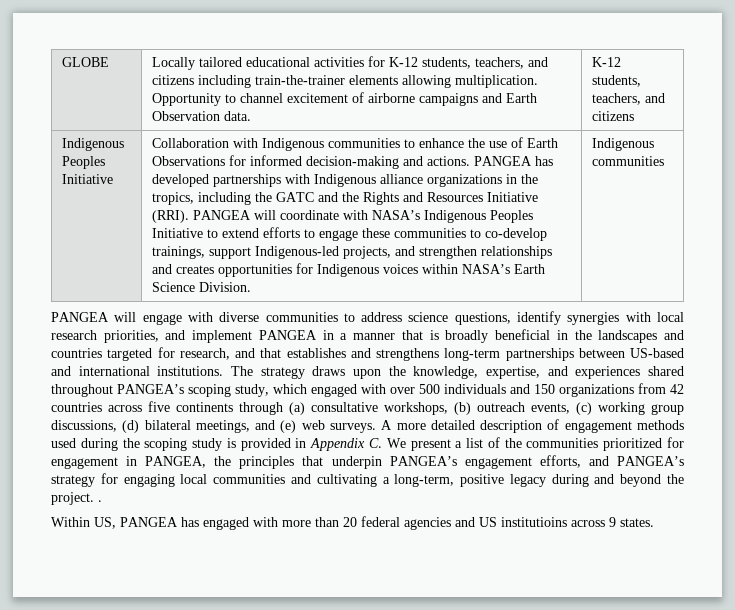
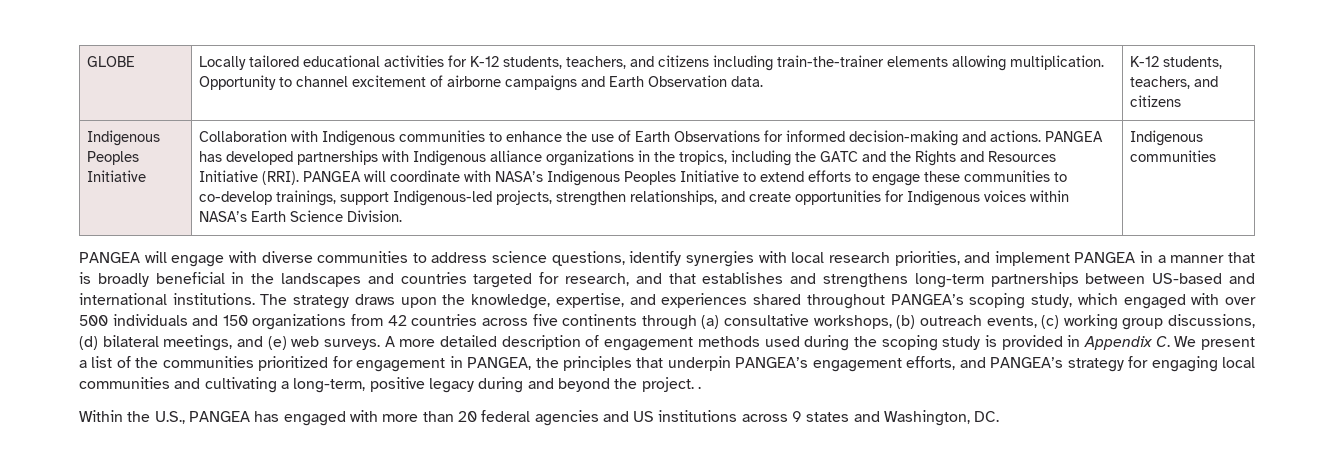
- PANGEA will coordinate with NASA’s Indigenous Peoples Initiative to extend efforts to engage these communities to co-develop trainings, support Indigenous-led projects, and strengthen relationships and creates opportunities for Indigenous voices within NASA’s Earth Science Division.
+ PANGEA will coordinate with NASA’s Indigenous Peoples Initiative to extend efforts to engage these communities to co-develop trainings, support Indigenous-led projects, strengthen relationships, and create opportunities for Indigenous voices within NASA’s Earth Science Division.
- Within US, PANGEA has engaged with more than 20 federal agencies and US institutioins across 9 states.
+ Within the U.S., PANGEA has engaged with more than 20 federal agencies and US institutions across 9 states and Washington, DC.

